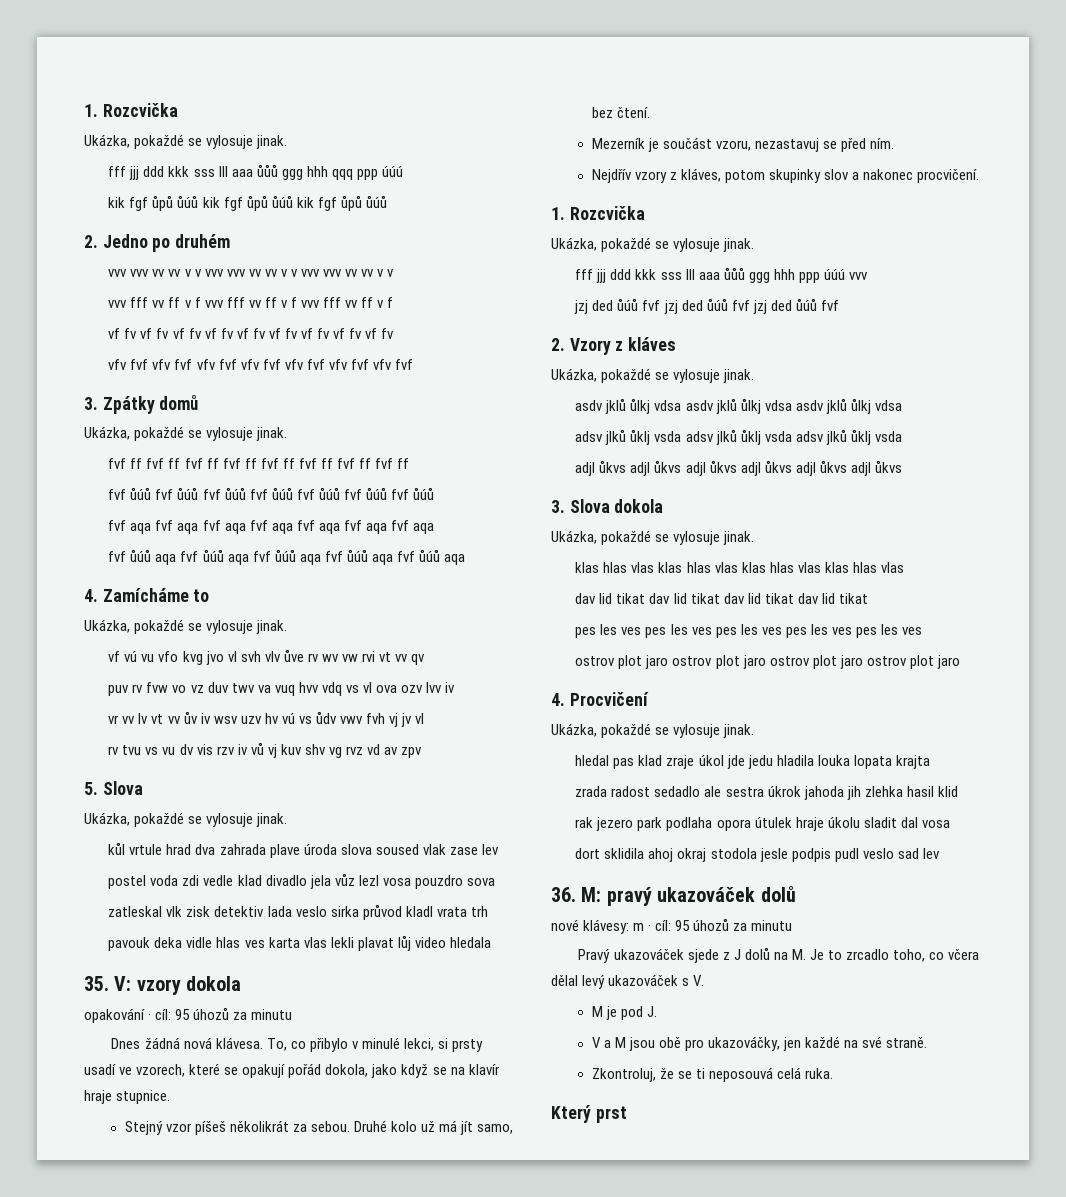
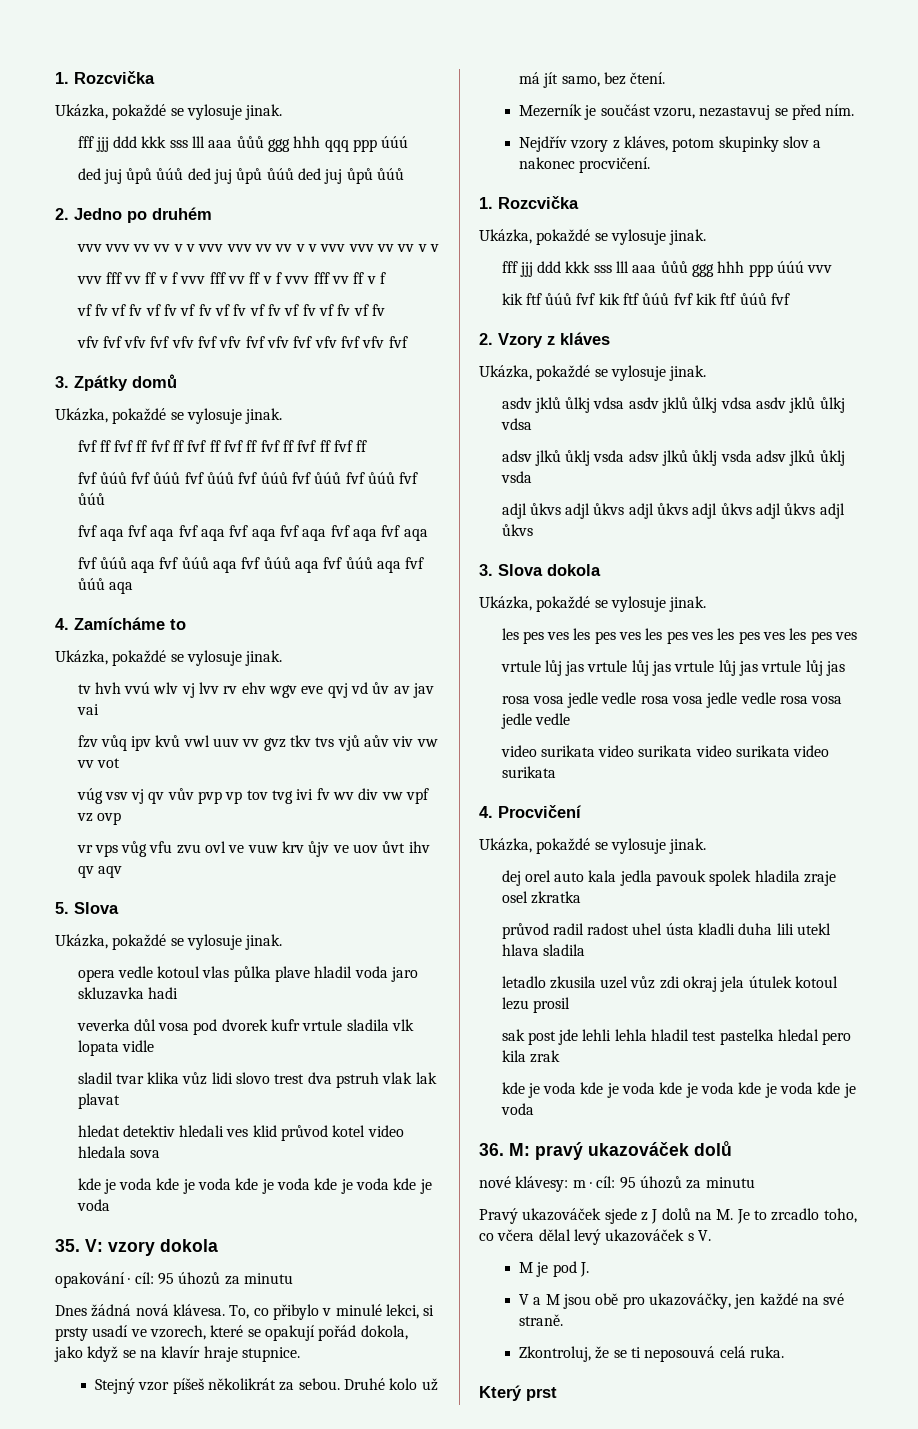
- kik fgf ůpů ůúů kik fgf ůpů ůúů kik fgf ůpů ůúů
+ ded juj ůpů ůúů ded juj ůpů ůúů ded juj ůpů ůúů
- vf vú vu vfo kvg jvo vl svh vlv ůve rv wv vw rvi vt vv qv
- puv rv fvw vo vz duv twv va vuq hvv vdq vs vl ova ozv lvv iv
- vr vv lv vt vv ův iv wsv uzv hv vú vs ůdv vwv fvh vj jv vl
- rv tvu vs vu dv vis rzv iv vů vj kuv shv vg rvz vd av zpv
+ tv hvh vvú wlv vj lvv rv ehv wgv eve qvj vd ův av jav vai
+ fzv vůq ipv kvů vwl uuv vv gvz tkv tvs vjů aův viv vw vv vot
+ vúg vsv vj qv vův pvp vp tov tvg ivi fv wv div vw vpf vz ovp
+ vr vps vůg vfu zvu ovl ve vuw krv ůjv ve uov ůvt ihv qv aqv
- kůl vrtule hrad dva zahrada plave úroda slova soused vlak zase lev
- postel voda zdi vedle klad divadlo jela vůz lezl vosa pouzdro sova
- zatleskal vlk zisk detektiv lada veslo sirka průvod kladl vrata trh
- pavouk deka vidle hlas ves karta vlas lekli plavat lůj video hledala
+ opera vedle kotoul vlas půlka plave hladil voda jaro skluzavka hadi
+ veverka důl vosa pod dvorek kufr vrtule sladila vlk lopata vidle
+ sladil tvar klika vůz lidi slovo trest dva pstruh vlak lak plavat
+ hledat detektiv hledali ves klid průvod kotel video hledala sova
+ kde je voda kde je voda kde je voda kde je voda kde je voda
- jzj ded ůúů fvf jzj ded ůúů fvf jzj ded ůúů fvf
+ kik ftf ůúů fvf kik ftf ůúů fvf kik ftf ůúů fvf
- klas hlas vlas klas hlas vlas klas hlas vlas klas hlas vlas
- dav lid tikat dav lid tikat dav lid tikat dav lid tikat
- pes les ves pes les ves pes les ves pes les ves pes les ves
- ostrov plot jaro ostrov plot jaro ostrov plot jaro ostrov plot jaro
+ les pes ves les pes ves les pes ves les pes ves les pes ves
+ vrtule lůj jas vrtule lůj jas vrtule lůj jas vrtule lůj jas
+ rosa vosa jedle vedle rosa vosa jedle vedle rosa vosa jedle vedle
+ video surikata video surikata video surikata video surikata
- hledal pas klad zraje úkol jde jedu hladila louka lopata krajta
- zrada radost sedadlo ale sestra úkrok jahoda jih zlehka hasil klid
- rak jezero park podlaha opora útulek hraje úkolu sladit dal vosa
- dort sklidila ahoj okraj stodola jesle podpis pudl veslo sad lev
+ dej orel auto kala jedla pavouk spolek hladila zraje osel zkratka
+ průvod radil radost uhel ústa kladli duha lili utekl hlava sladila
+ letadlo zkusila uzel vůz zdi okraj jela útulek kotoul lezu prosil
+ sak post jde lehli lehla hladil test pastelka hledal pero kila zrak
+ kde je voda kde je voda kde je voda kde je voda kde je voda

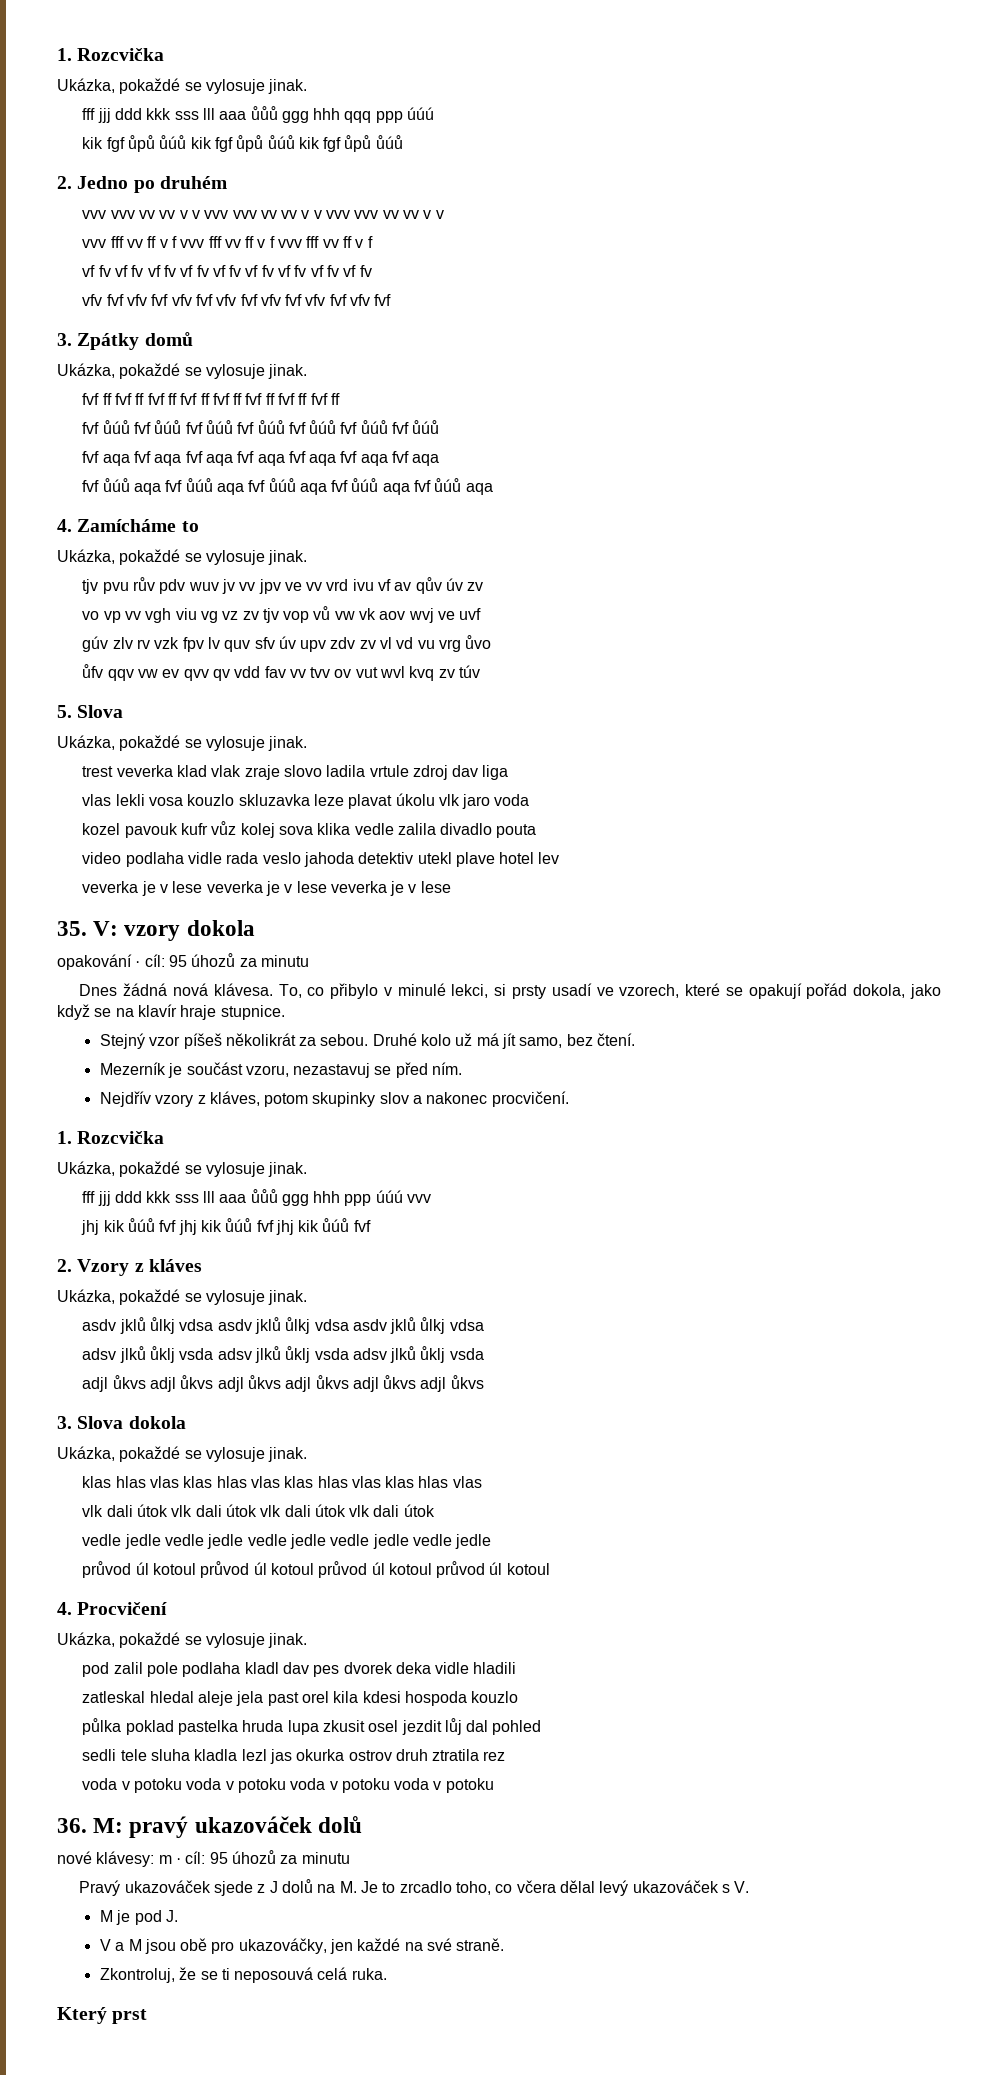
- ded juj ůpů ůúů ded juj ůpů ůúů ded juj ůpů ůúů
+ kik fgf ůpů ůúů kik fgf ůpů ůúů kik fgf ůpů ůúů
- tv hvh vvú wlv vj lvv rv ehv wgv eve qvj vd ův av jav vai
- fzv vůq ipv kvů vwl uuv vv gvz tkv tvs vjů aův viv vw vv vot
- vúg vsv vj qv vův pvp vp tov tvg ivi fv wv div vw vpf vz ovp
- vr vps vůg vfu zvu ovl ve vuw krv ůjv ve uov ůvt ihv qv aqv
+ tjv pvu rův pdv wuv jv vv jpv ve vv vrd ivu vf av qův úv zv
+ vo vp vv vgh viu vg vz zv tjv vop vů vw vk aov wvj ve uvf
+ gúv zlv rv vzk fpv lv quv sfv úv upv zdv zv vl vd vu vrg ůvo
+ ůfv qqv vw ev qvv qv vdd fav vv tvv ov vut wvl kvq zv túv
- opera vedle kotoul vlas půlka plave hladil voda jaro skluzavka hadi
- veverka důl vosa pod dvorek kufr vrtule sladila vlk lopata vidle
- sladil tvar klika vůz lidi slovo trest dva pstruh vlak lak plavat
- hledat detektiv hledali ves klid průvod kotel video hledala sova
- kde je voda kde je voda kde je voda kde je voda kde je voda
+ trest veverka klad vlak zraje slovo ladila vrtule zdroj dav liga
+ vlas lekli vosa kouzlo skluzavka leze plavat úkolu vlk jaro voda
+ kozel pavouk kufr vůz kolej sova klika vedle zalila divadlo pouta
+ video podlaha vidle rada veslo jahoda detektiv utekl plave hotel lev
+ veverka je v lese veverka je v lese veverka je v lese
- kik ftf ůúů fvf kik ftf ůúů fvf kik ftf ůúů fvf
+ jhj kik ůúů fvf jhj kik ůúů fvf jhj kik ůúů fvf
- les pes ves les pes ves les pes ves les pes ves les pes ves
- vrtule lůj jas vrtule lůj jas vrtule lůj jas vrtule lůj jas
- rosa vosa jedle vedle rosa vosa jedle vedle rosa vosa jedle vedle
- video surikata video surikata video surikata video surikata
+ klas hlas vlas klas hlas vlas klas hlas vlas klas hlas vlas
+ vlk dali útok vlk dali útok vlk dali útok vlk dali útok
+ vedle jedle vedle jedle vedle jedle vedle jedle vedle jedle
+ průvod úl kotoul průvod úl kotoul průvod úl kotoul průvod úl kotoul
- dej orel auto kala jedla pavouk spolek hladila zraje osel zkratka
- průvod radil radost uhel ústa kladli duha lili utekl hlava sladila
- letadlo zkusila uzel vůz zdi okraj jela útulek kotoul lezu prosil
- sak post jde lehli lehla hladil test pastelka hledal pero kila zrak
- kde je voda kde je voda kde je voda kde je voda kde je voda
+ pod zalil pole podlaha kladl dav pes dvorek deka vidle hladili
+ zatleskal hledal aleje jela past orel kila kdesi hospoda kouzlo
+ půlka poklad pastelka hruda lupa zkusit osel jezdit lůj dal pohled
+ sedli tele sluha kladla lezl jas okurka ostrov druh ztratila rez
+ voda v potoku voda v potoku voda v potoku voda v potoku

